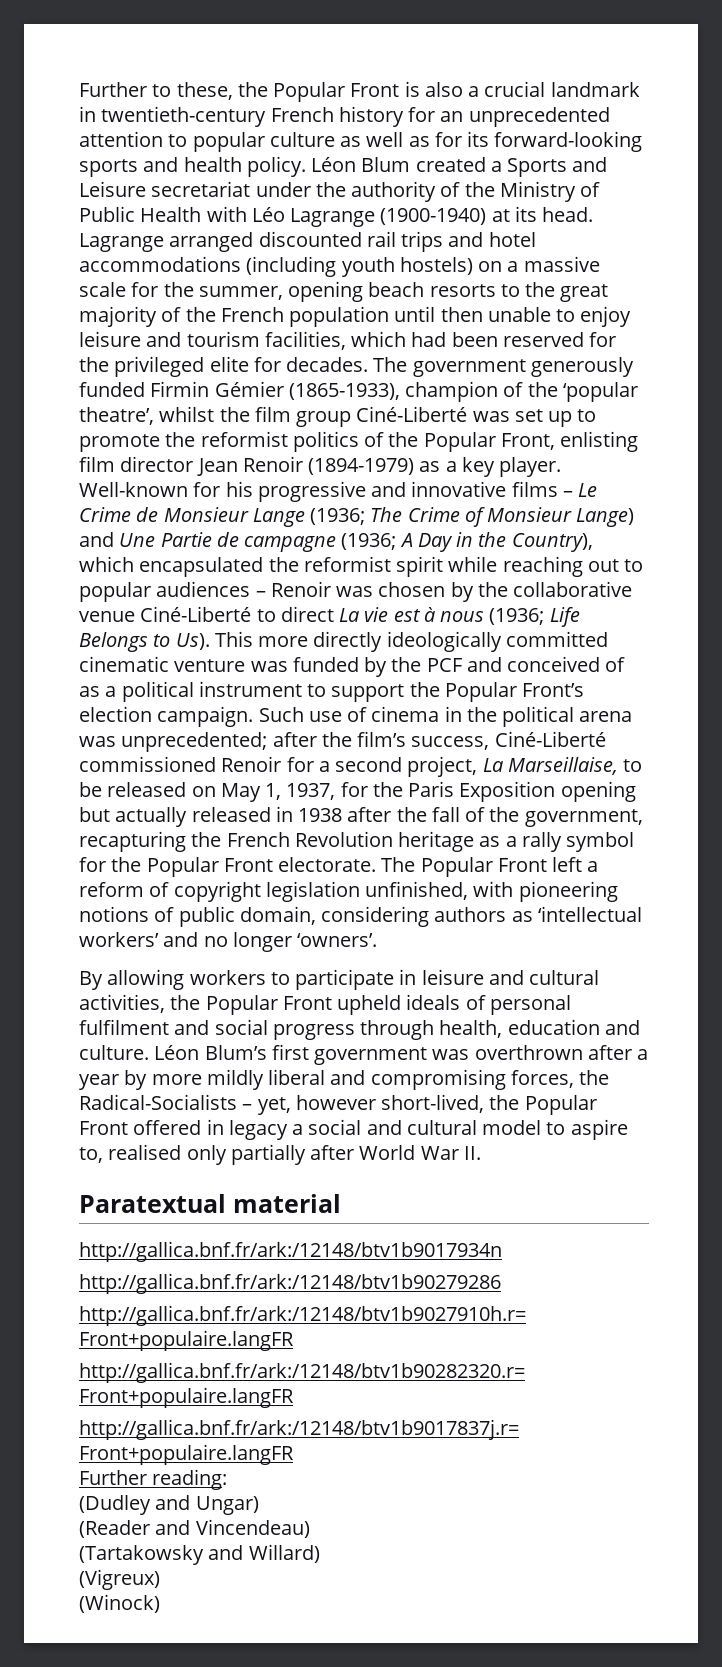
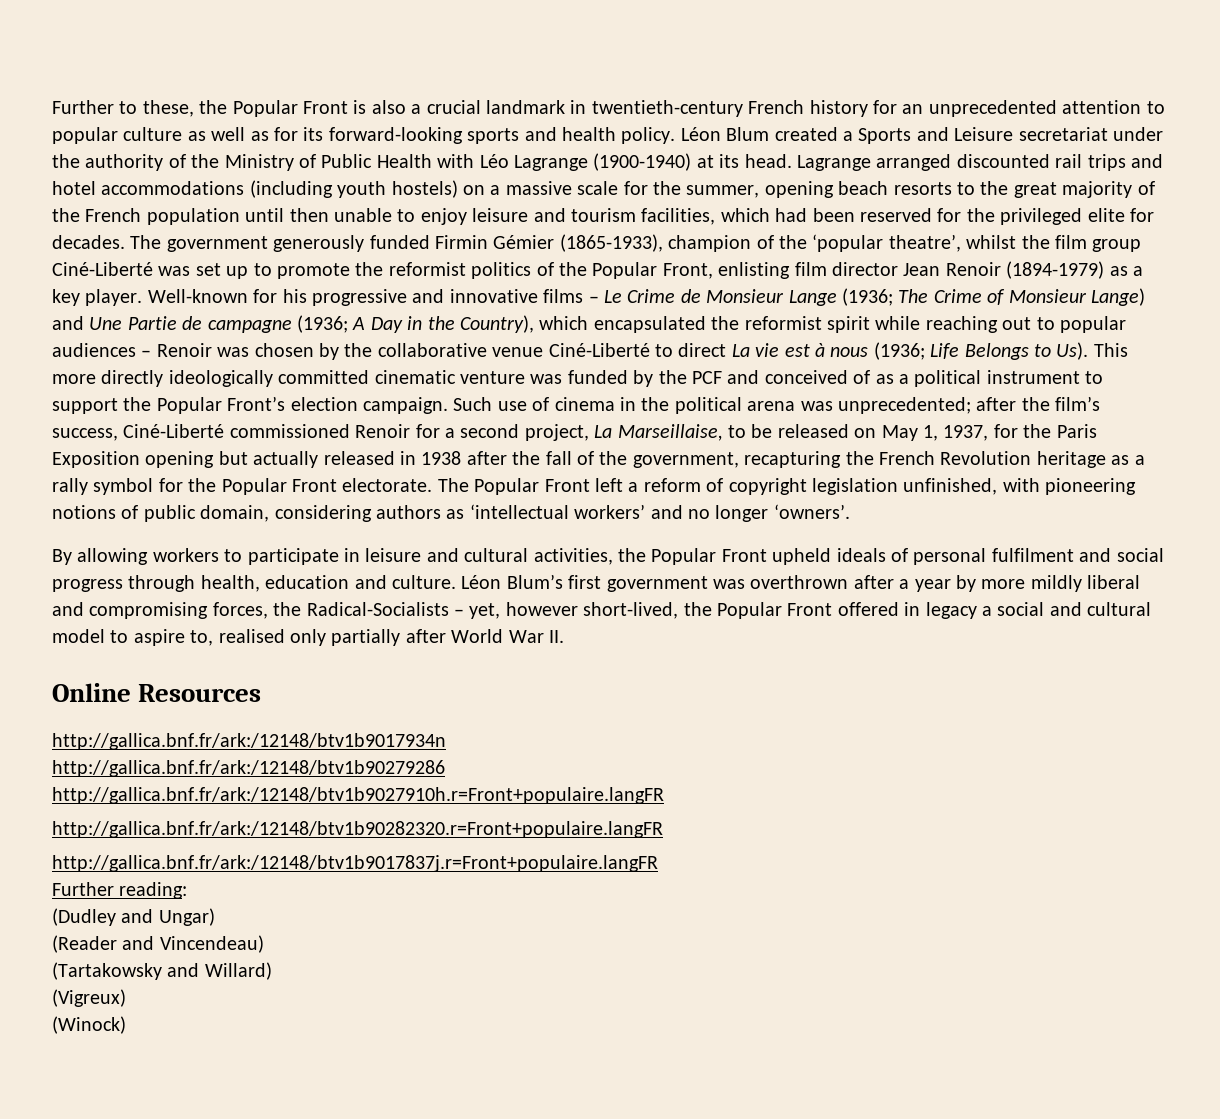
- Paratextual material
+ Online Resources

